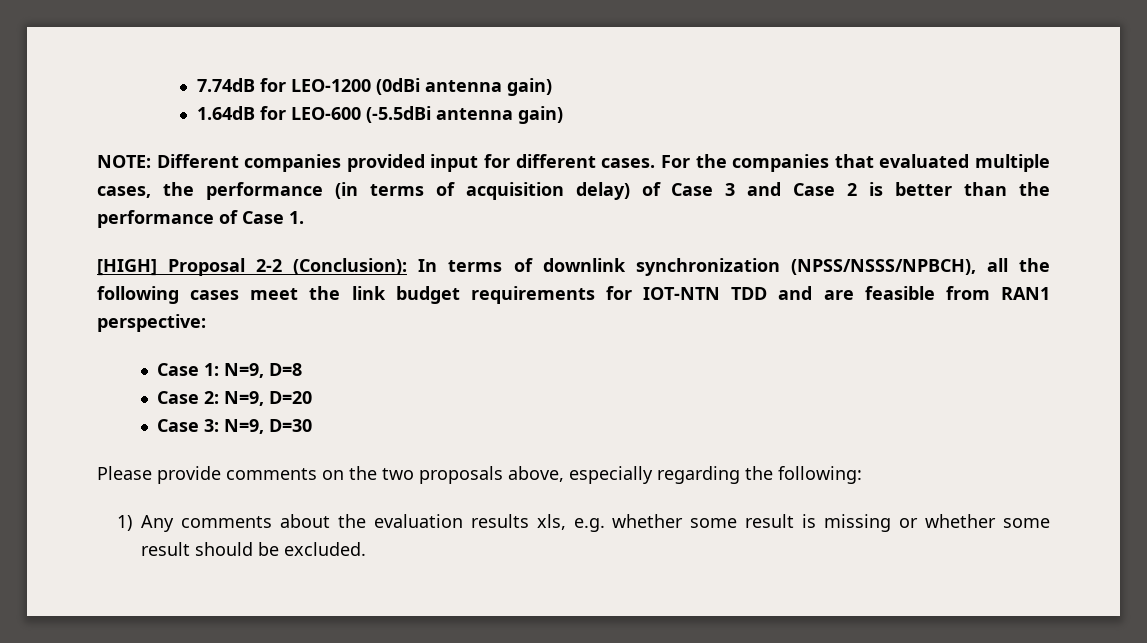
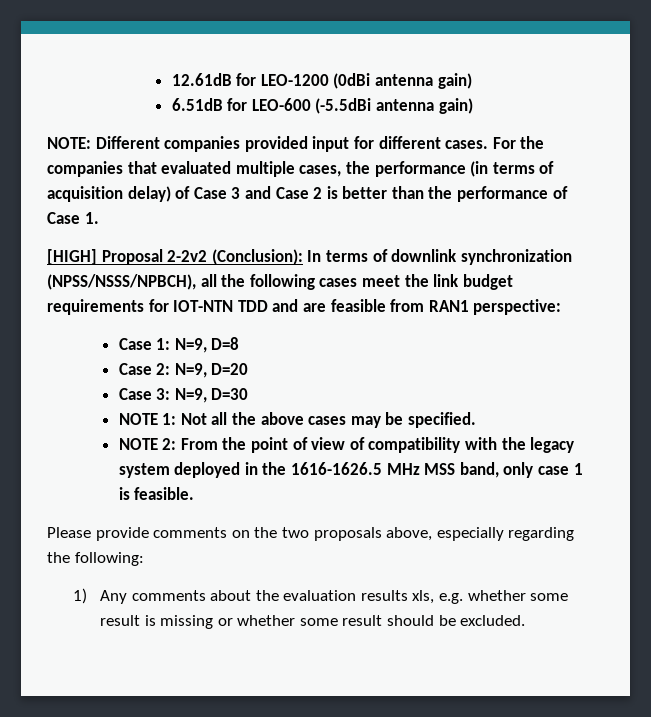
- 7.74dB for LEO-1200 (0dBi antenna gain)
+ 12.61dB for LEO-1200 (0dBi antenna gain)
- 1.64dB for LEO-600 (-5.5dBi antenna gain)
+ 6.51dB for LEO-600 (-5.5dBi antenna gain)
- [HIGH] Proposal 2-2 (Conclusion): In terms of downlink synchronization (NPSS/NSSS/NPBCH), all the following cases meet the link budget requirements for IOT-NTN TDD and are feasible from RAN1 perspective:
+ [HIGH] Proposal 2-2v2 (Conclusion): In terms of downlink synchronization (NPSS/NSSS/NPBCH), all the following cases meet the link budget requirements for IOT-NTN TDD and are feasible from RAN1 perspective:
+ NOTE 1: Not all the above cases may be specified.
+ NOTE 2: From the point of view of compatibility with the legacy system deployed in the 1616-1626.5 MHz MSS band, only case 1 is feasible.

